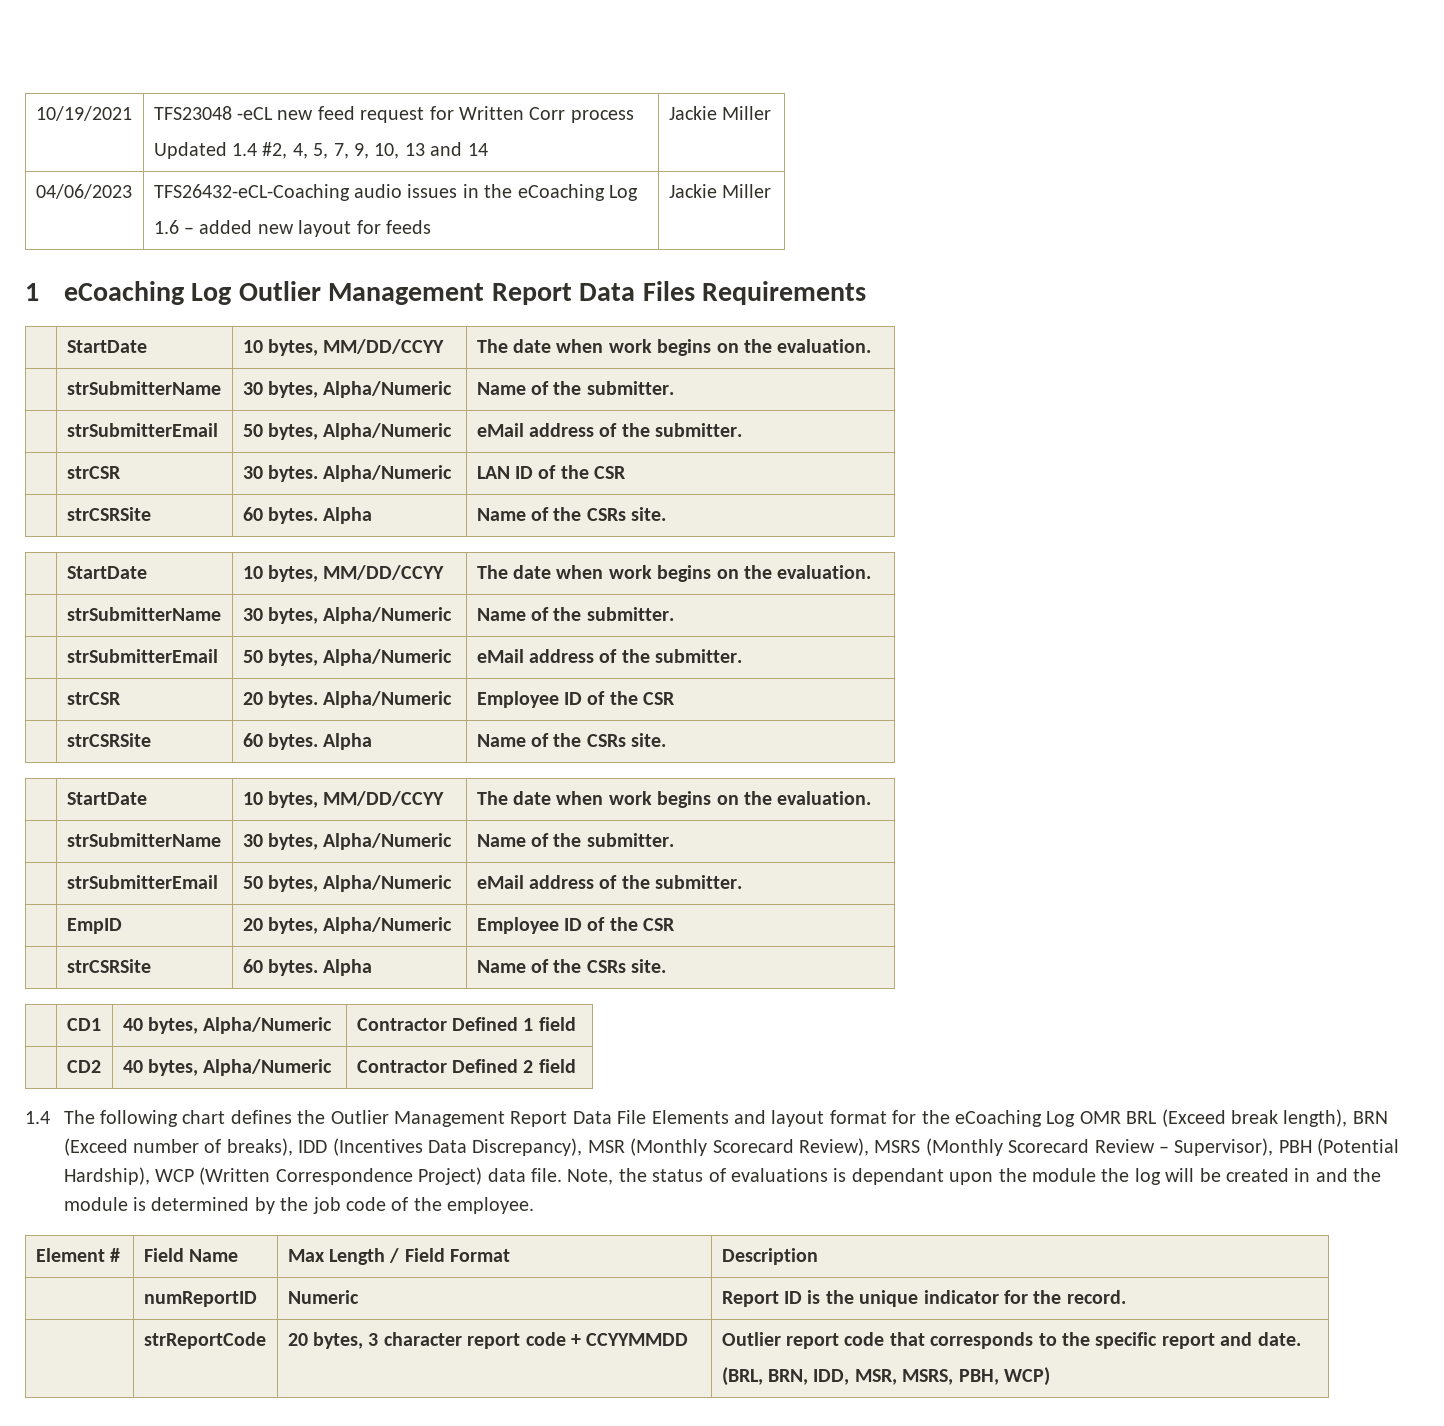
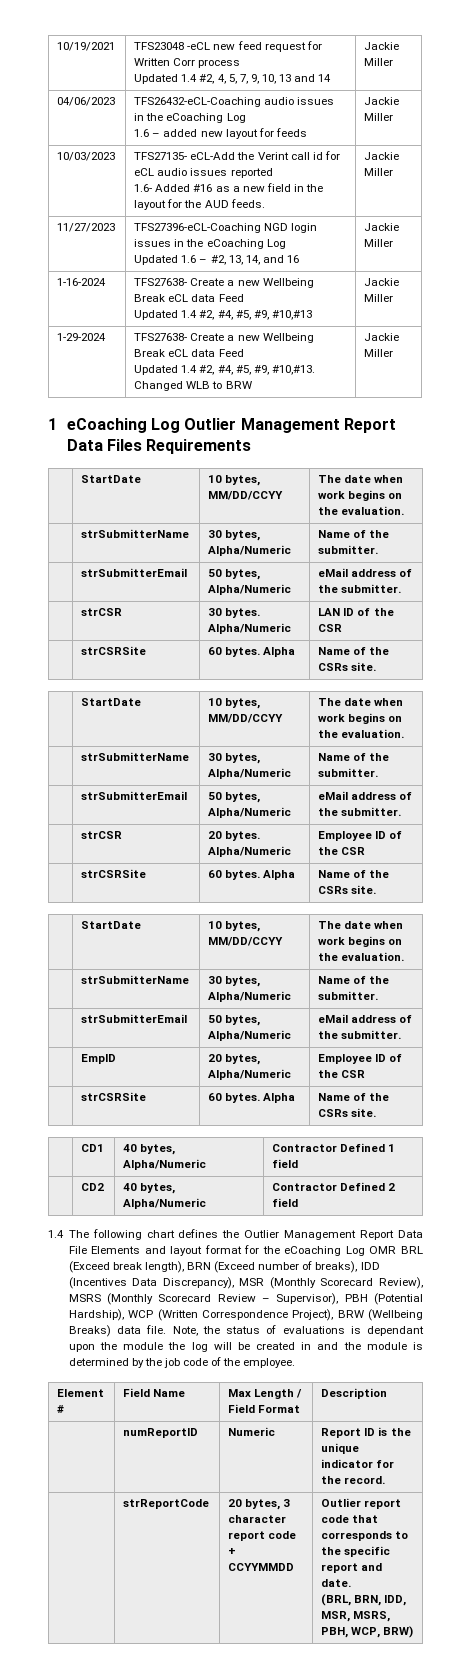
+ 10/03/2023 | TFS27135- eCL-Add the Verint call id for eCL audio issues reported
+ 1.6- Added #16 as a new field in the layout for the AUD feeds. | Jackie Miller
+ 11/27/2023 | TFS27396-eCL-Coaching NGD login issues in the eCoaching Log
+ Updated 1.6 – #2, 13, 14, and 16 | Jackie Miller
+ 1-16-2024 | TFS27638- Create a new Wellbeing Break eCL data Feed
+ Updated 1.4 #2, #4, #5, #9, #10,#13 | Jackie Miller
+ 1-29-2024 | TFS27638- Create a new Wellbeing Break eCL data Feed
+ Updated 1.4 #2, #4, #5, #9, #10,#13. Changed WLB to BRW | Jackie Miller
- 1.4 The following chart defines the Outlier Management Report Data File Elements and layout format for the eCoaching Log OMR BRL (Exceed break length), BRN (Exceed number of breaks), IDD (Incentives Data Discrepancy), MSR (Monthly Scorecard Review), MSRS (Monthly Scorecard Review – Supervisor), PBH (Potential Hardship), WCP (Written Correspondence Project) data file.
+ 1.4 The following chart defines the Outlier Management Report Data File Elements and layout format for the eCoaching Log OMR BRL (Exceed break length), BRN (Exceed number of breaks), IDD (Incentives Data Discrepancy), MSR (Monthly Scorecard Review), MSRS (Monthly Scorecard Review – Supervisor), PBH (Potential Hardship), WCP (Written Correspondence Project), BRW (Wellbeing Breaks) data file.
  | strReportCode | 20 bytes, 3 character report code + CCYYMMDD | Outlier report code that corresponds to the specific report and date.
- (BRL, BRN, IDD, MSR, MSRS, PBH, WCP)
+ (BRL, BRN, IDD, MSR, MSRS, PBH, WCP, BRW)

